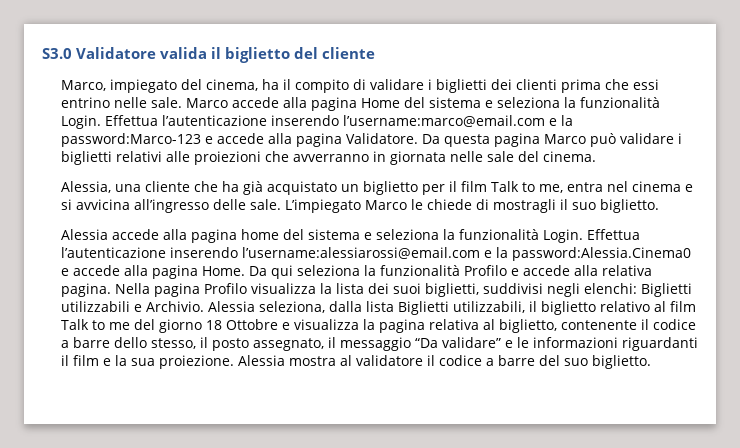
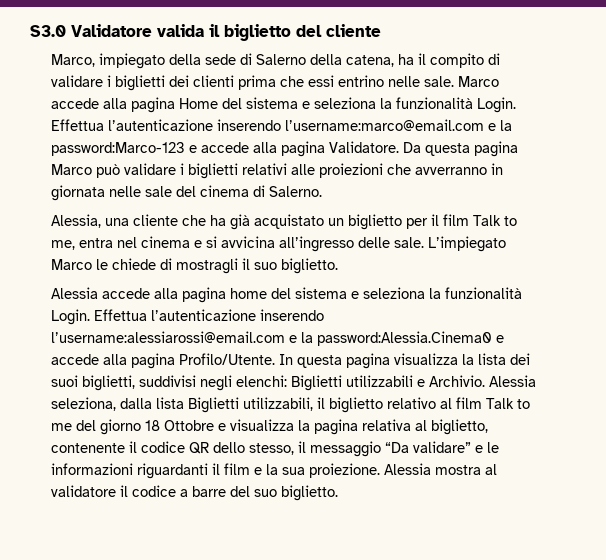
- Marco, impiegato del cinema, ha il compito di validare i biglietti dei clienti prima che essi entrino nelle sale.
+ Marco, impiegato della sede di Salerno della catena, ha il compito di validare i biglietti dei clienti prima che essi entrino nelle sale.
- Da questa pagina Marco può validare i biglietti relativi alle proiezioni che avverranno in giornata nelle sale del cinema.
+ Da questa pagina Marco può validare i biglietti relativi alle proiezioni che avverranno in giornata nelle sale del cinema di Salerno.
- Effettua l’autenticazione inserendo l’username:alessiarossi@email.com e la password:Alessia.Cinema0 e accede alla pagina Home. Da qui seleziona la funzionalità Profilo e accede alla relativa pagina. Nella pagina Profilo visualizza la lista dei suoi biglietti, suddivisi negli elenchi: Biglietti utilizzabili e Archivio.
+ Effettua l’autenticazione inserendo l’username:alessiarossi@email.com e la password:Alessia.Cinema0 e accede alla pagina Profilo/Utente. In questa pagina visualizza la lista dei suoi biglietti, suddivisi negli elenchi: Biglietti utilizzabili e Archivio.
- Alessia seleziona, dalla lista Biglietti utilizzabili, il biglietto relativo al film Talk to me del giorno 18 Ottobre e visualizza la pagina relativa al biglietto, contenente il codice a barre dello stesso, il posto assegnato, il messaggio “Da validare” e le informazioni riguardanti il film e la sua proiezione.
+ Alessia seleziona, dalla lista Biglietti utilizzabili, il biglietto relativo al film Talk to me del giorno 18 Ottobre e visualizza la pagina relativa al biglietto, contenente il codice QR dello stesso, il messaggio “Da validare” e le informazioni riguardanti il film e la sua proiezione.

